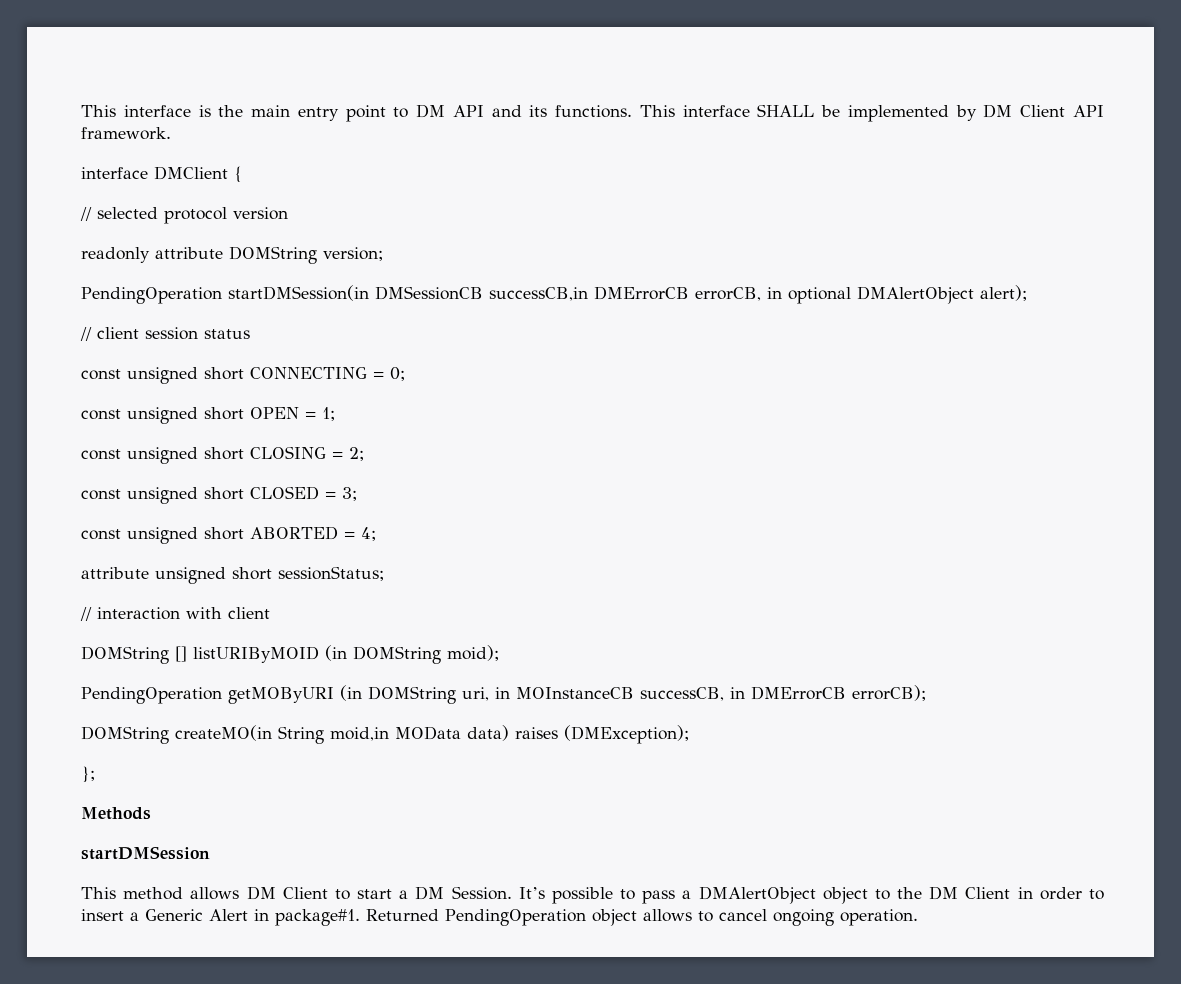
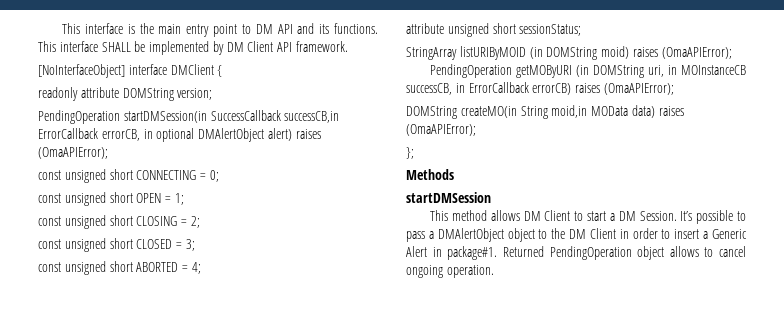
- interface DMClient {
+ [NoInterfaceObject] interface DMClient {
- // selected protocol version
- PendingOperation startDMSession(in DMSessionCB successCB,in DMErrorCB errorCB, in optional DMAlertObject alert);
- // client session status
+ PendingOperation startDMSession(in SuccessCallback successCB,in ErrorCallback errorCB, in optional DMAlertObject alert) raises (OmaAPIError);
- // interaction with client
- DOMString [] listURIByMOID (in DOMString moid);
+ StringArray listURIByMOID (in DOMString moid) raises (OmaAPIError);
- PendingOperation getMOByURI (in DOMString uri, in MOInstanceCB successCB, in DMErrorCB errorCB);
+ PendingOperation getMOByURI (in DOMString uri, in MOInstanceCB successCB, in ErrorCallback errorCB) raises (OmaAPIError);
- DOMString createMO(in String moid,in MOData data) raises (DMException);
+ DOMString createMO(in String moid,in MOData data) raises (OmaAPIError);

